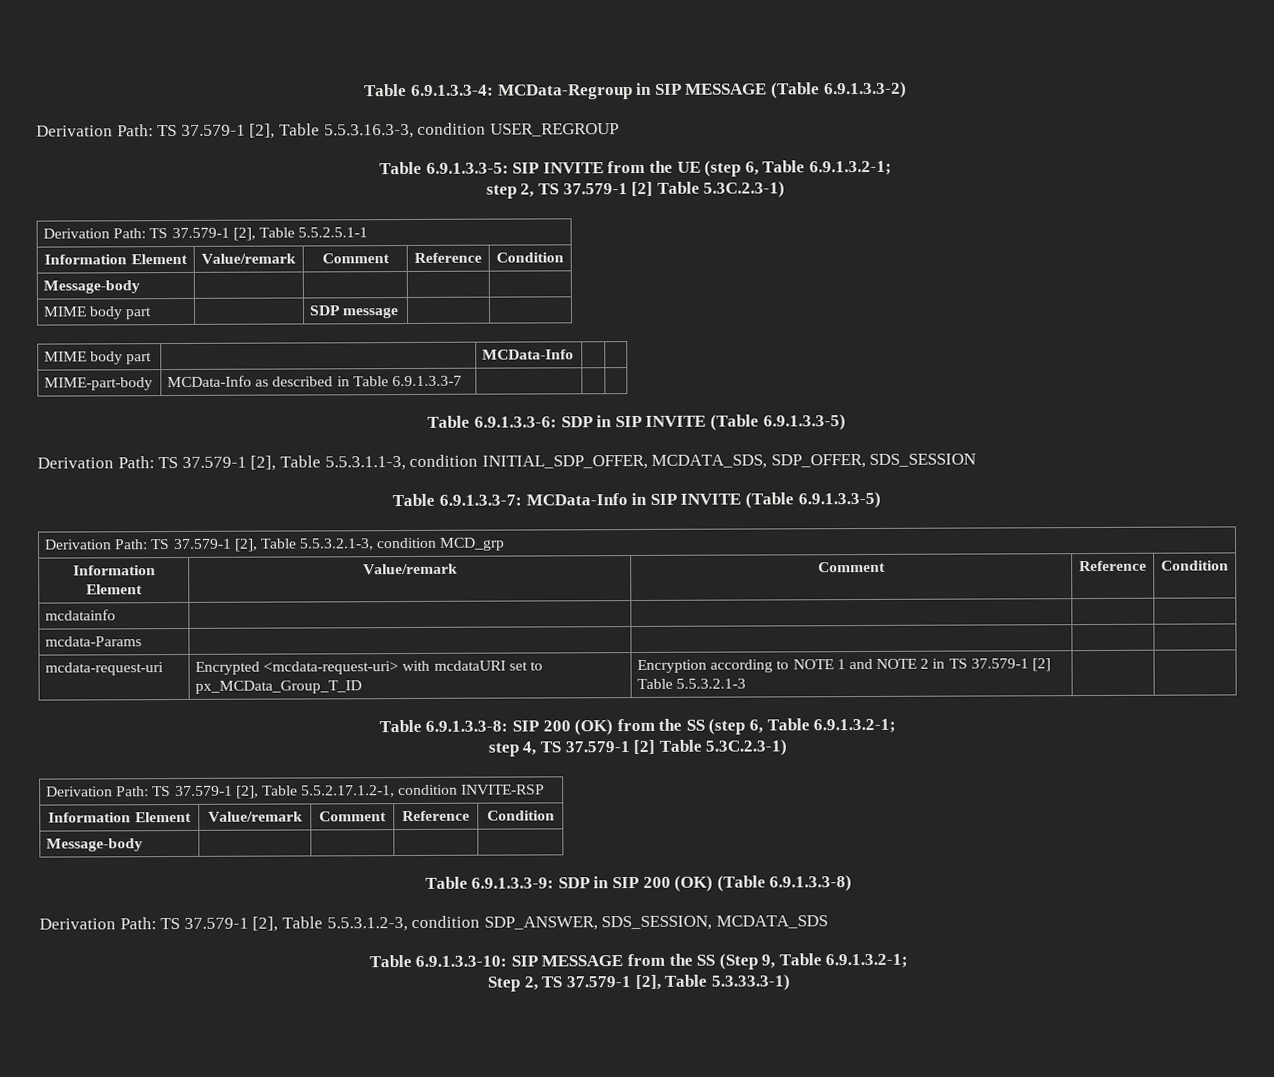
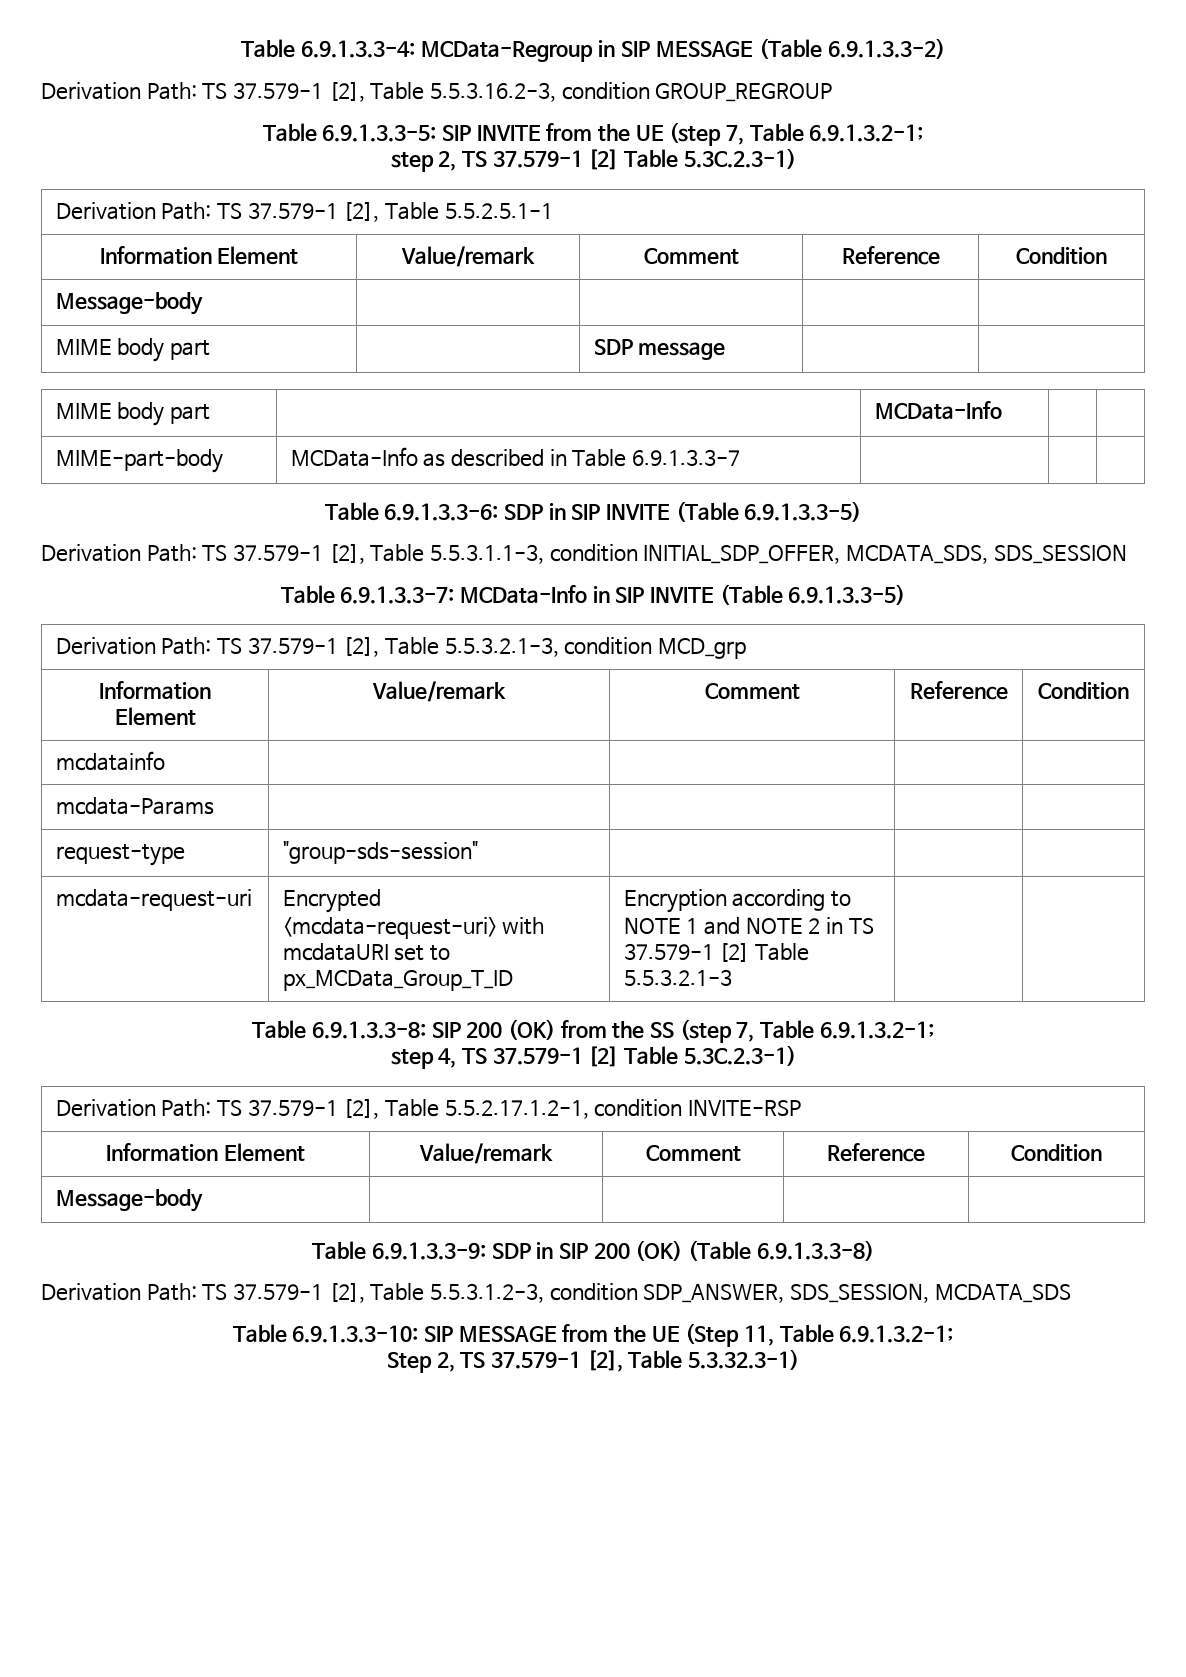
- Derivation Path: TS 37.579-1 [2], Table 5.5.3.16.3-3, condition USER_REGROUP
+ Derivation Path: TS 37.579-1 [2], Table 5.5.3.16.2-3, condition GROUP_REGROUP
- Table 6.9.1.3.3-5: SIP INVITE from the UE (step 6, Table 6.9.1.3.2-1;
+ Table 6.9.1.3.3-5: SIP INVITE from the UE (step 7, Table 6.9.1.3.2-1;
- Derivation Path: TS 37.579-1 [2], Table 5.5.3.1.1-3, condition INITIAL_SDP_OFFER, MCDATA_SDS, SDP_OFFER, SDS_SESSION
+ Derivation Path: TS 37.579-1 [2], Table 5.5.3.1.1-3, condition INITIAL_SDP_OFFER, MCDATA_SDS, SDS_SESSION
+ request-type | "group-sds-session" | | |
- Table 6.9.1.3.3-8: SIP 200 (OK) from the SS (step 6, Table 6.9.1.3.2-1;
+ Table 6.9.1.3.3-8: SIP 200 (OK) from the SS (step 7, Table 6.9.1.3.2-1;
- Table 6.9.1.3.3-10: SIP MESSAGE from the SS (Step 9, Table 6.9.1.3.2-1;
+ Table 6.9.1.3.3-10: SIP MESSAGE from the UE (Step 11, Table 6.9.1.3.2-1;
- Step 2, TS 37.579-1 [2], Table 5.3.33.3-1)
+ Step 2, TS 37.579-1 [2], Table 5.3.32.3-1)

